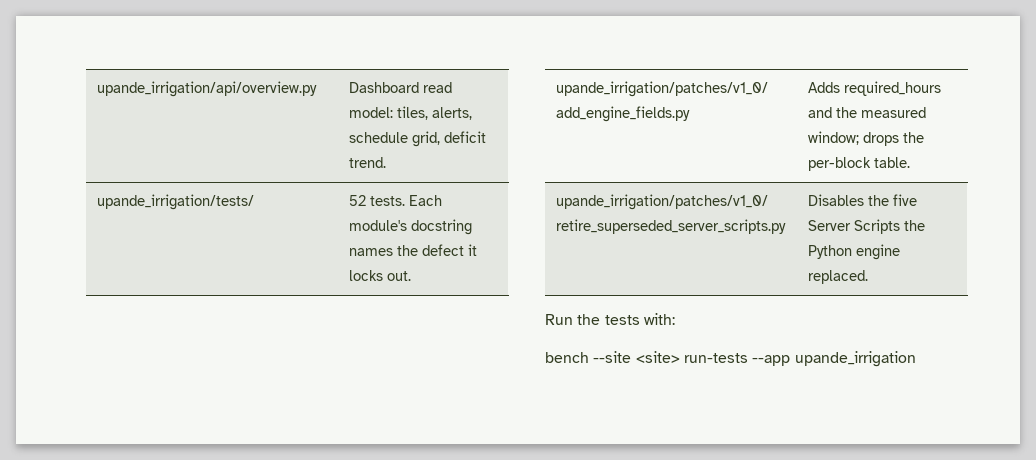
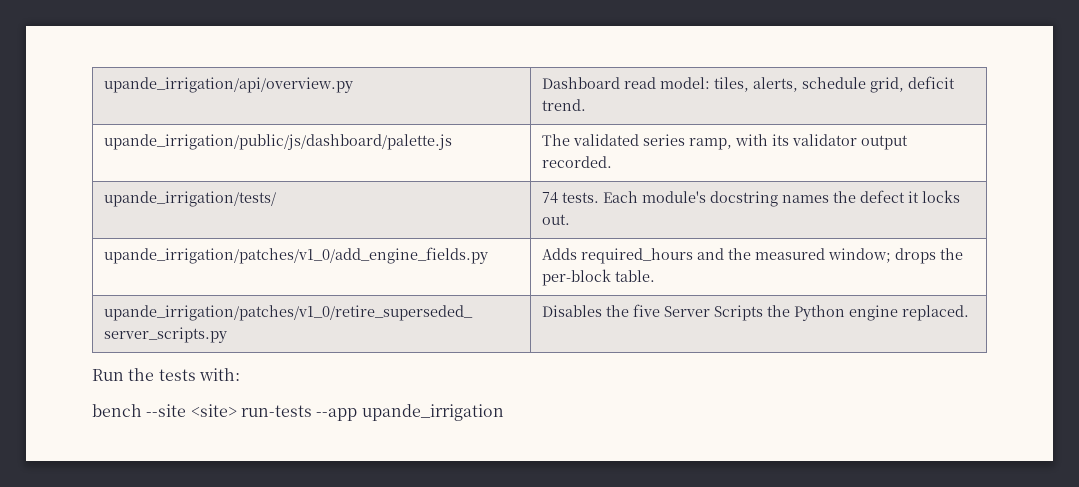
+ upande_irrigation/public/js/dashboard/palette.js | The validated series ramp, with its validator output recorded.
- upande_irrigation/tests/ | 52 tests. Each module's docstring names the defect it locks out.
+ upande_irrigation/tests/ | 74 tests. Each module's docstring names the defect it locks out.

